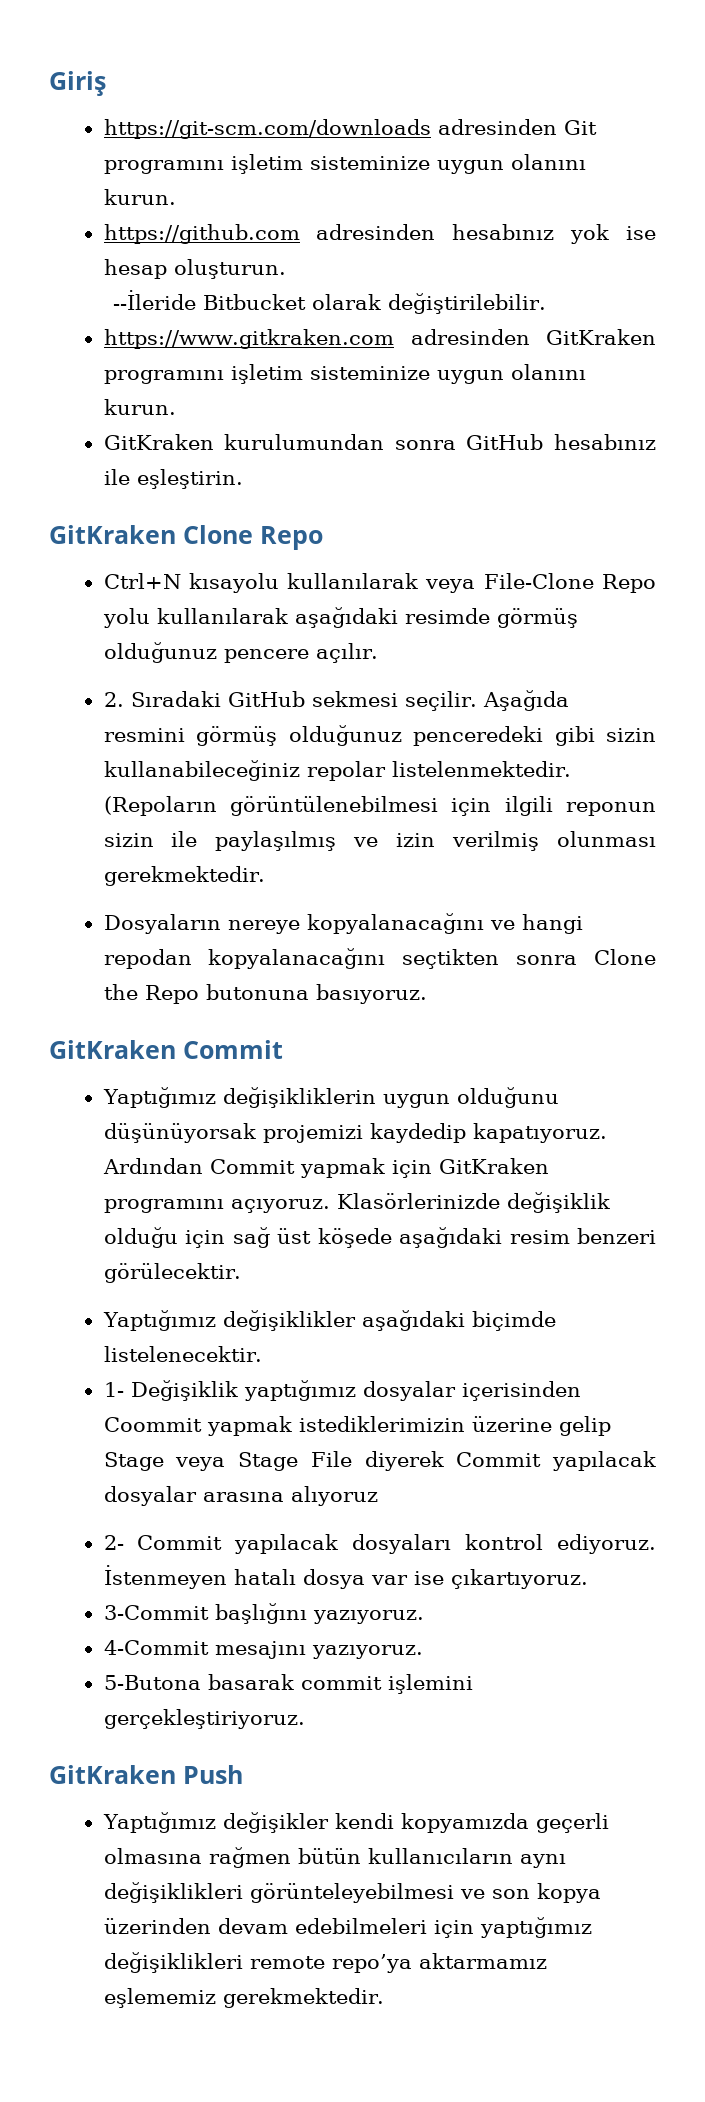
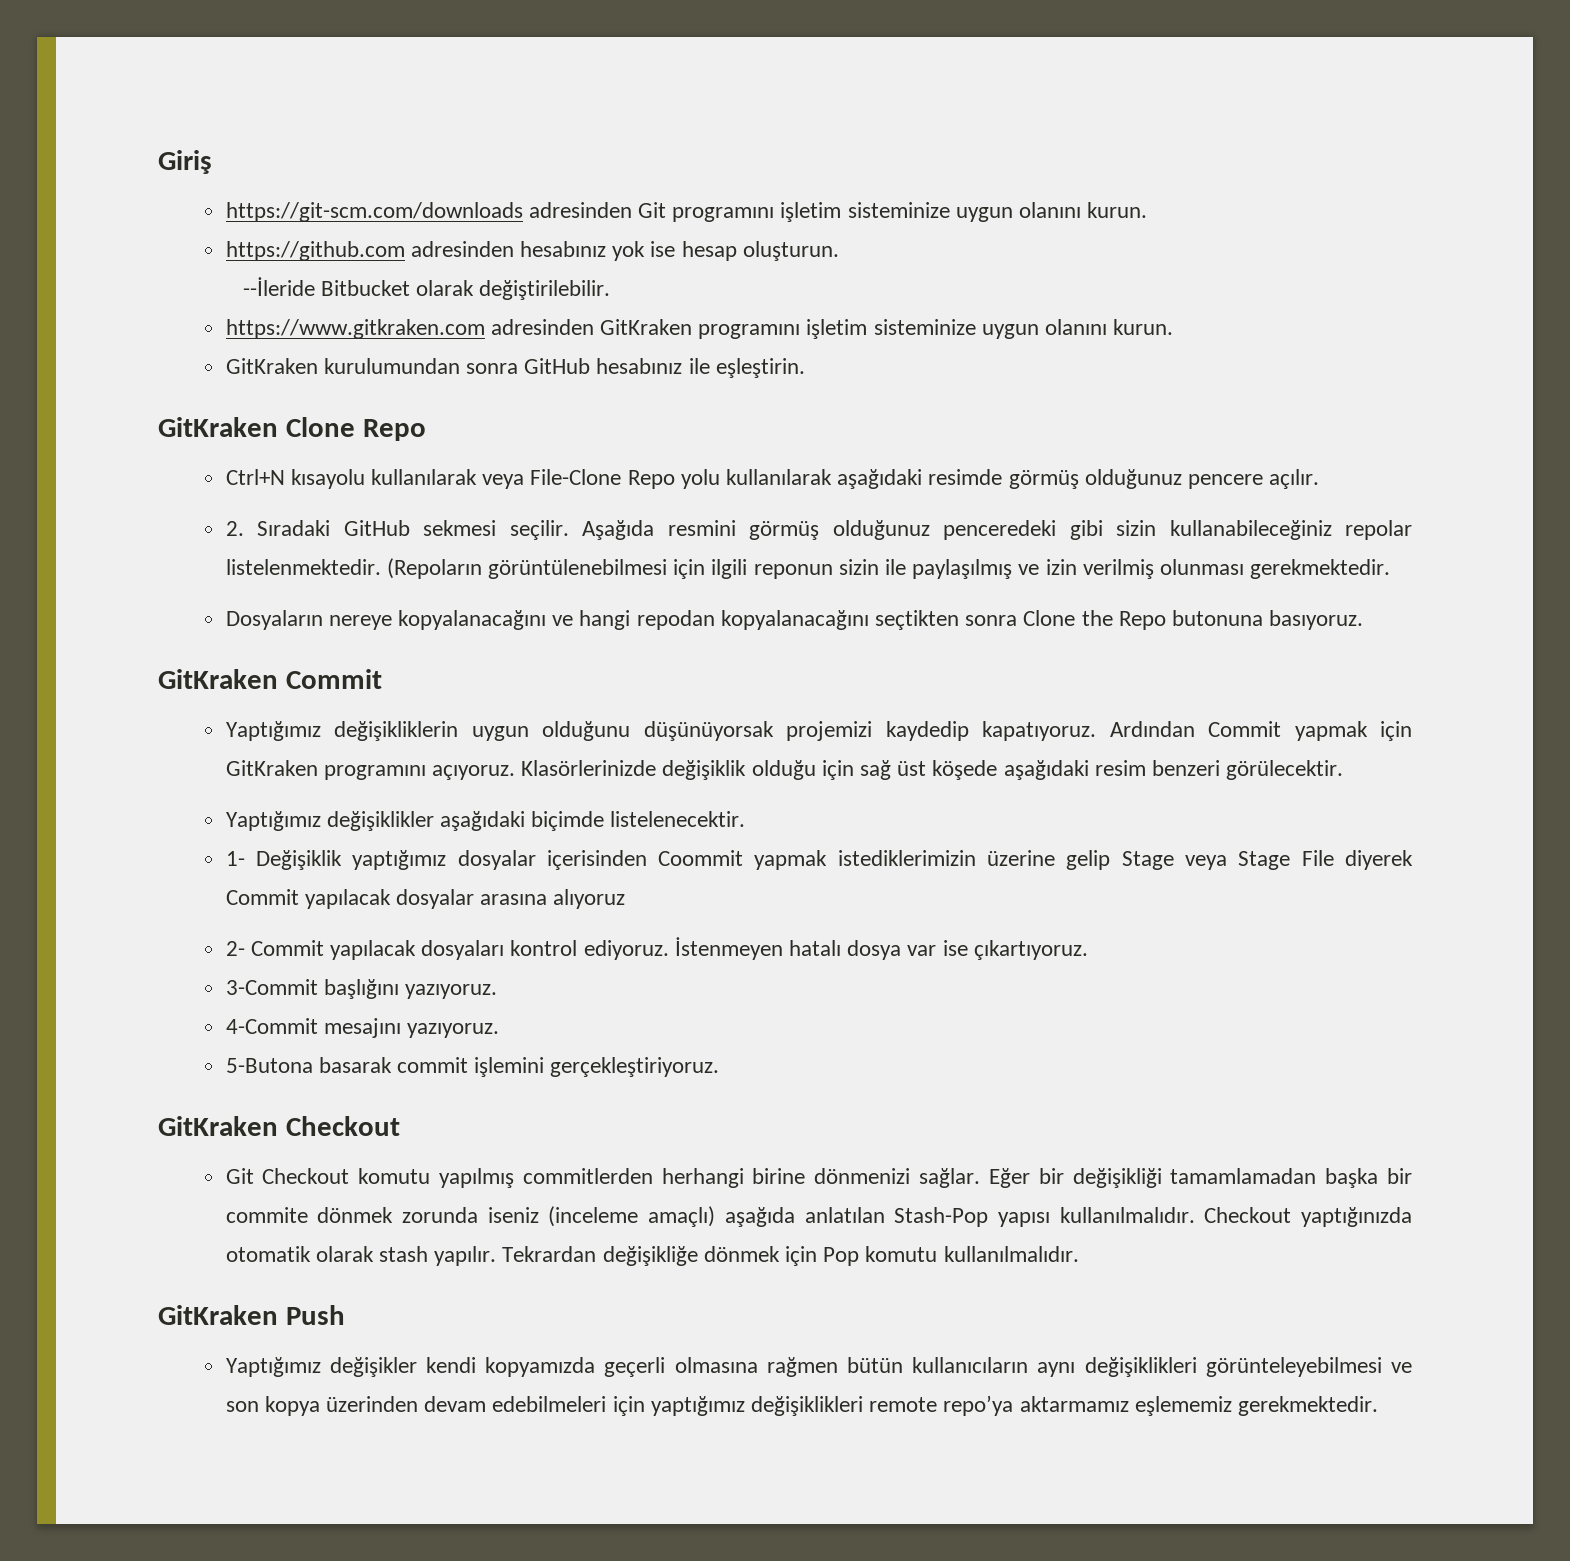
+ GitKraken Checkout
+ Git Checkout komutu yapılmış commitlerden herhangi birine dönmenizi sağlar. Eğer bir değişikliği tamamlamadan başka bir commite dönmek zorunda iseniz (inceleme amaçlı) aşağıda anlatılan Stash-Pop yapısı kullanılmalıdır. Checkout yaptığınızda otomatik olarak stash yapılır. Tekrardan değişikliğe dönmek için Pop komutu kullanılmalıdır.

